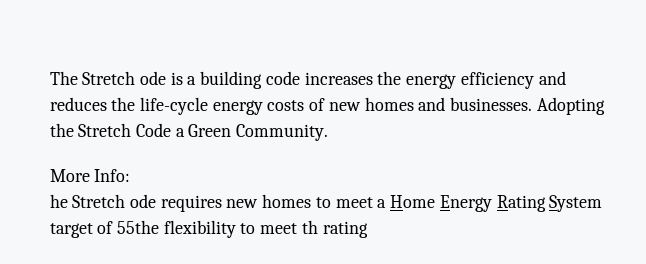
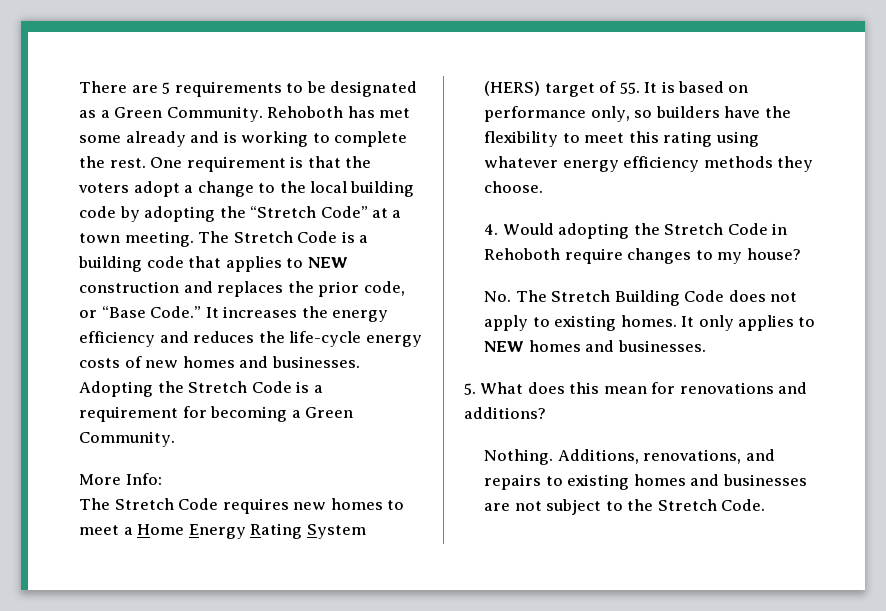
- The Stretch ode is a building code increases the energy efficiency and reduces the life-cycle energy costs of new homes and businesses.
+ There are 5 requirements to be designated as a Green Community. Rehoboth has met some already and is working to complete the rest. One requirement is that the voters adopt a change to the local building code by adopting the “Stretch Code” at a town meeting. The Stretch Code is a building code that applies to NEW construction and replaces the prior code, or “Base Code.” It increases the energy efficiency and reduces the life-cycle energy costs of new homes and businesses.
- Adopting the Stretch Code a Green Community.
+ Adopting the Stretch Code is a requirement for becoming a Green Community.
- he Stretch ode requires new homes to meet a Home Energy Rating System target of 55the flexibility to meet th rating
+ The Stretch Code requires new homes to meet a Home Energy Rating System (HERS) target of 55. It is based on performance only, so builders have the flexibility to meet this rating using whatever energy efficiency methods they choose.
+ 4. Would adopting the Stretch Code in Rehoboth require changes to my house?
+ No. The Stretch Building Code does not apply to existing homes. It only applies to NEW homes and businesses.
+ 5. What does this mean for renovations and additions?
+ Nothing. Additions, renovations, and repairs to existing homes and businesses are not subject to the Stretch Code.

